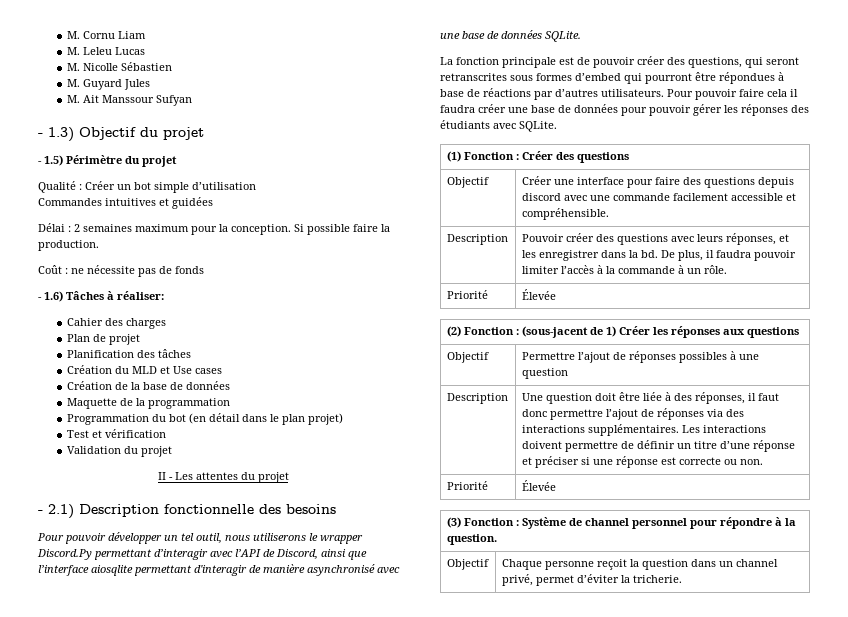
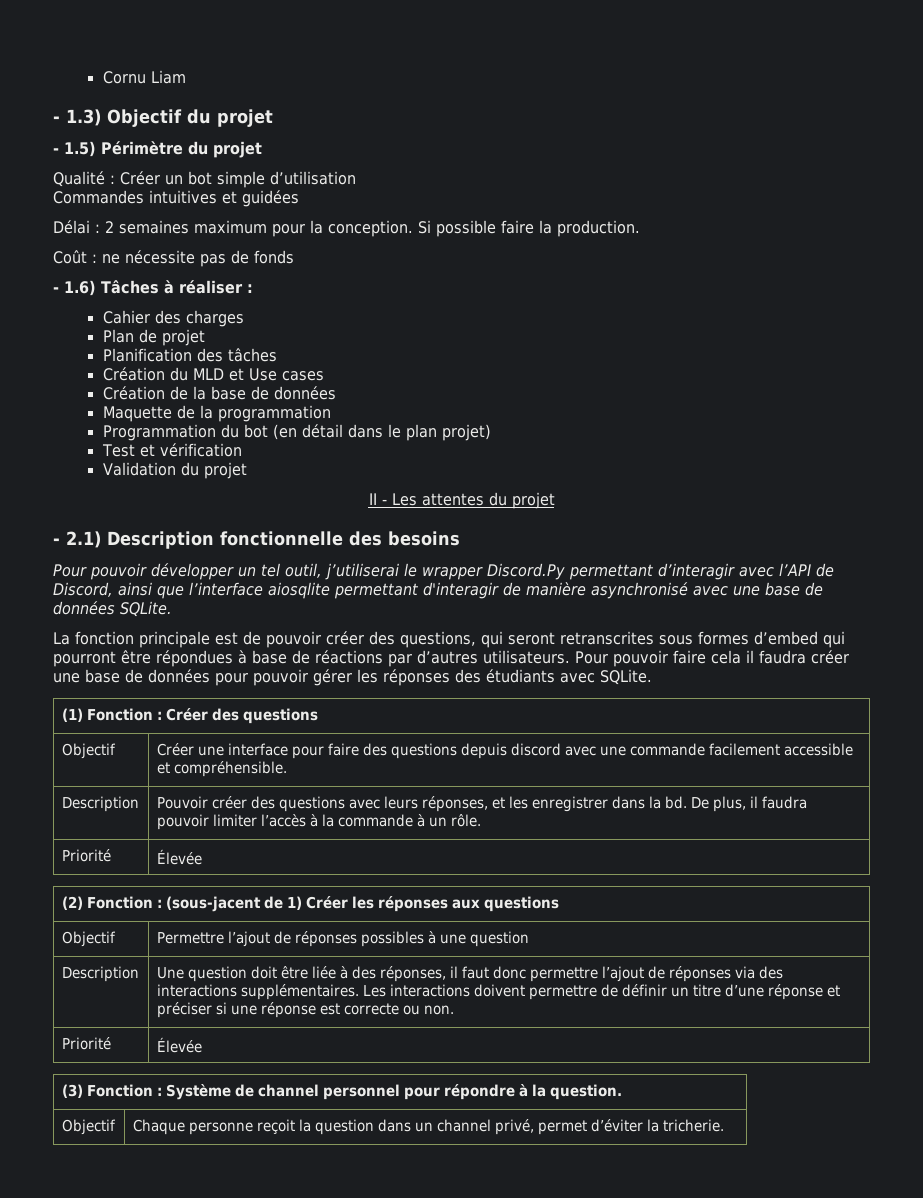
- M. Cornu Liam
+ Cornu Liam
- M. Leleu Lucas
- M. Nicolle Sébastien
- M. Guyard Jules
- M. Ait Manssour Sufyan
- - 1.6) Tâches à réaliser:
+ - 1.6) Tâches à réaliser :
- Pour pouvoir développer un tel outil, nous utiliserons le wrapper Discord.Py permettant d’interagir avec l’API de Discord, ainsi que l’interface aiosqlite permettant d'interagir de manière asynchronisé avec une base de données SQLite.
+ Pour pouvoir développer un tel outil, j’utiliserai le wrapper Discord.Py permettant d’interagir avec l’API de Discord, ainsi que l’interface aiosqlite permettant d'interagir de manière asynchronisé avec une base de données SQLite.

